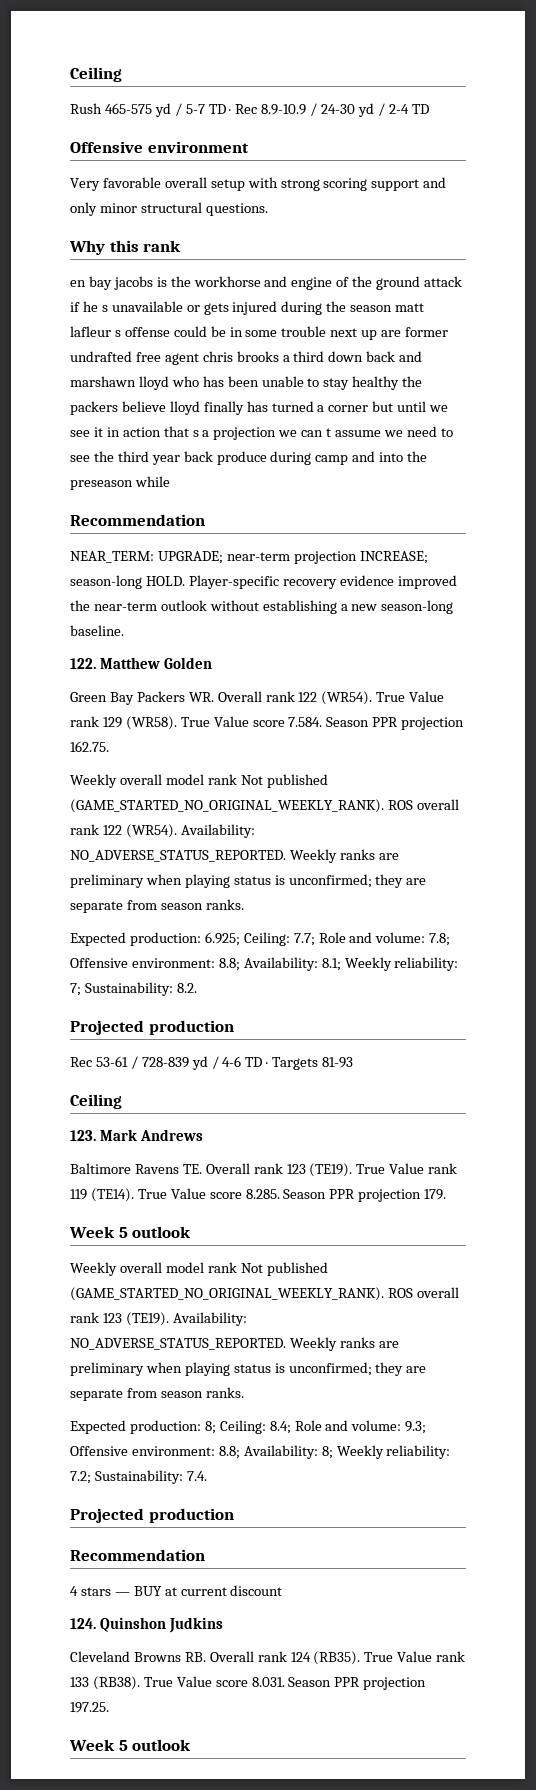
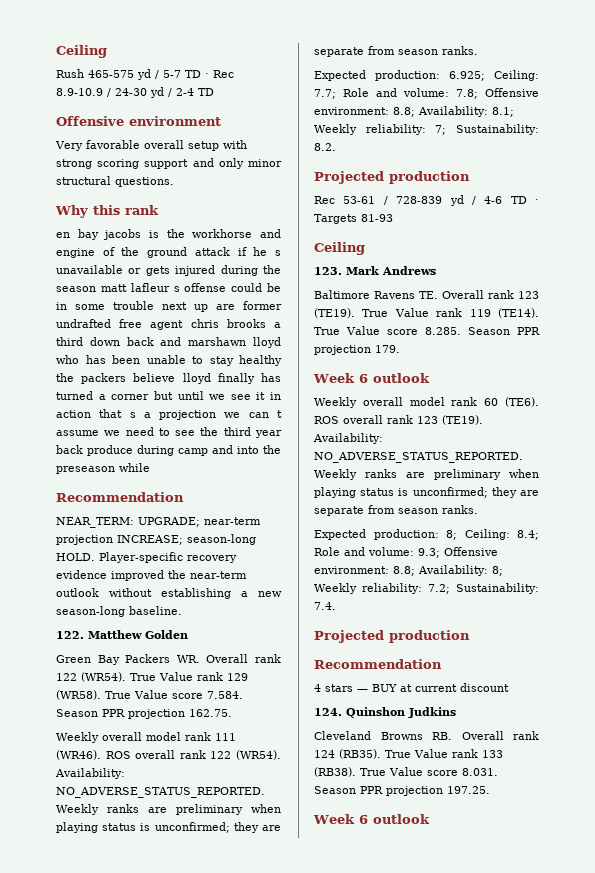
  True Value score 7.584. Season PPR projection 162.75.
- Weekly overall model rank Not published (GAME_STARTED_NO_ORIGINAL_WEEKLY_RANK).
+ Weekly overall model rank 111 (WR46).
  True Value score 8.285. Season PPR projection 179.
- Week 5 outlook
- Weekly overall model rank Not published (GAME_STARTED_NO_ORIGINAL_WEEKLY_RANK).
+ Week 6 outlook
+ Weekly overall model rank 60 (TE6).
  True Value score 8.031. Season PPR projection 197.25.
- Week 5 outlook
+ Week 6 outlook

